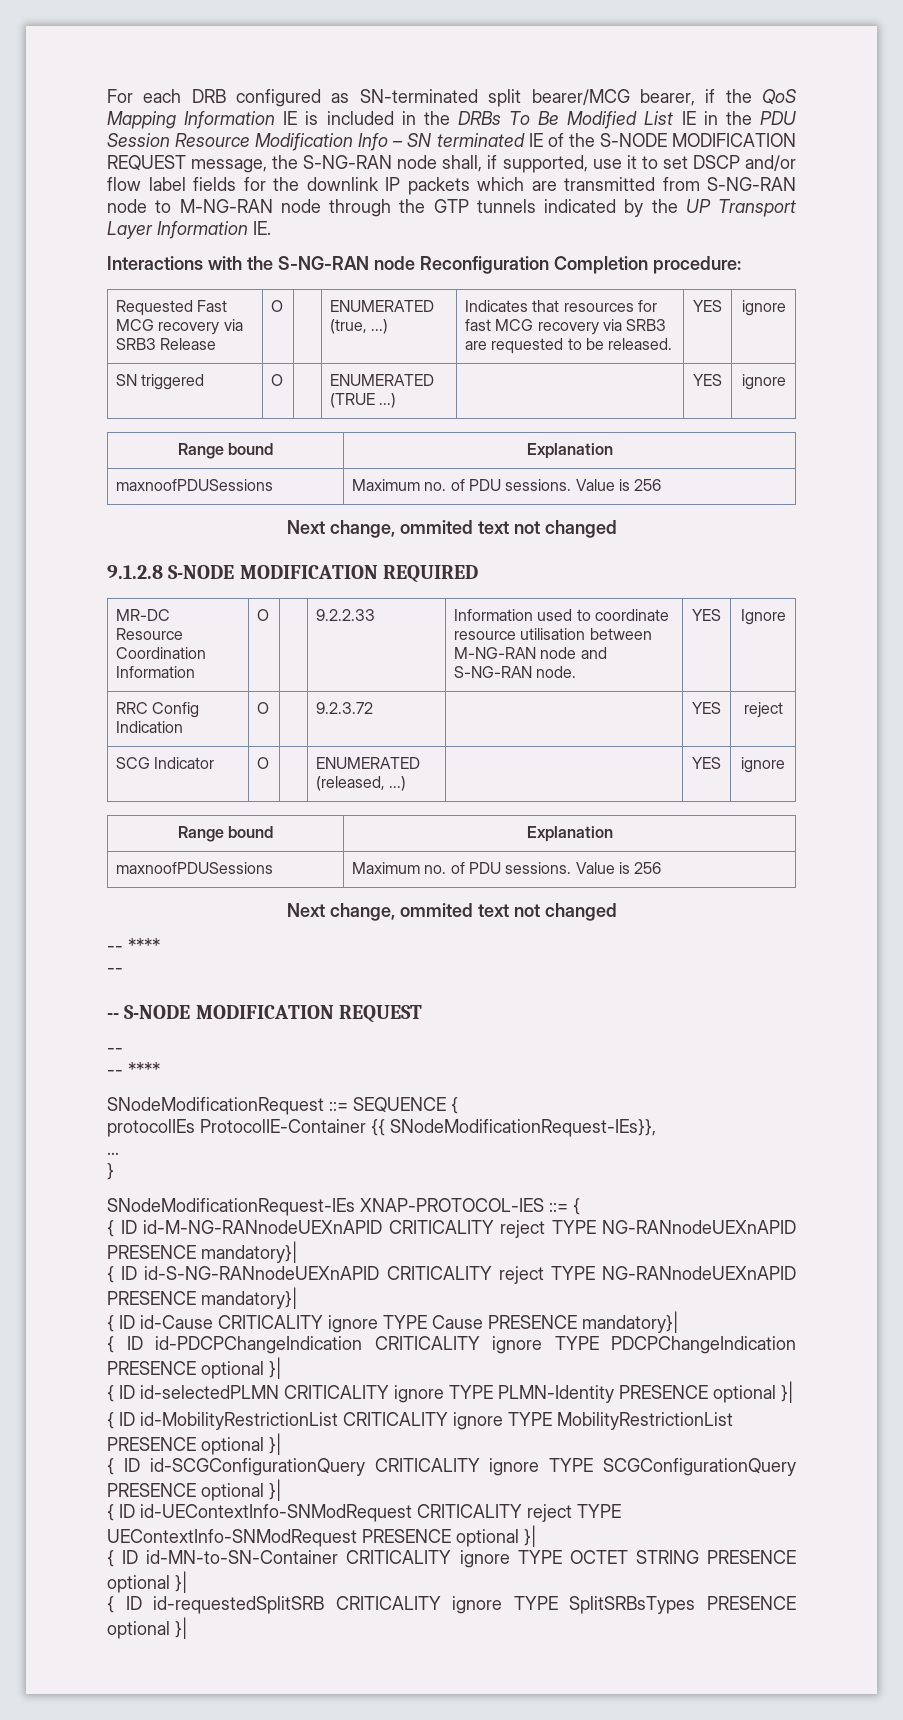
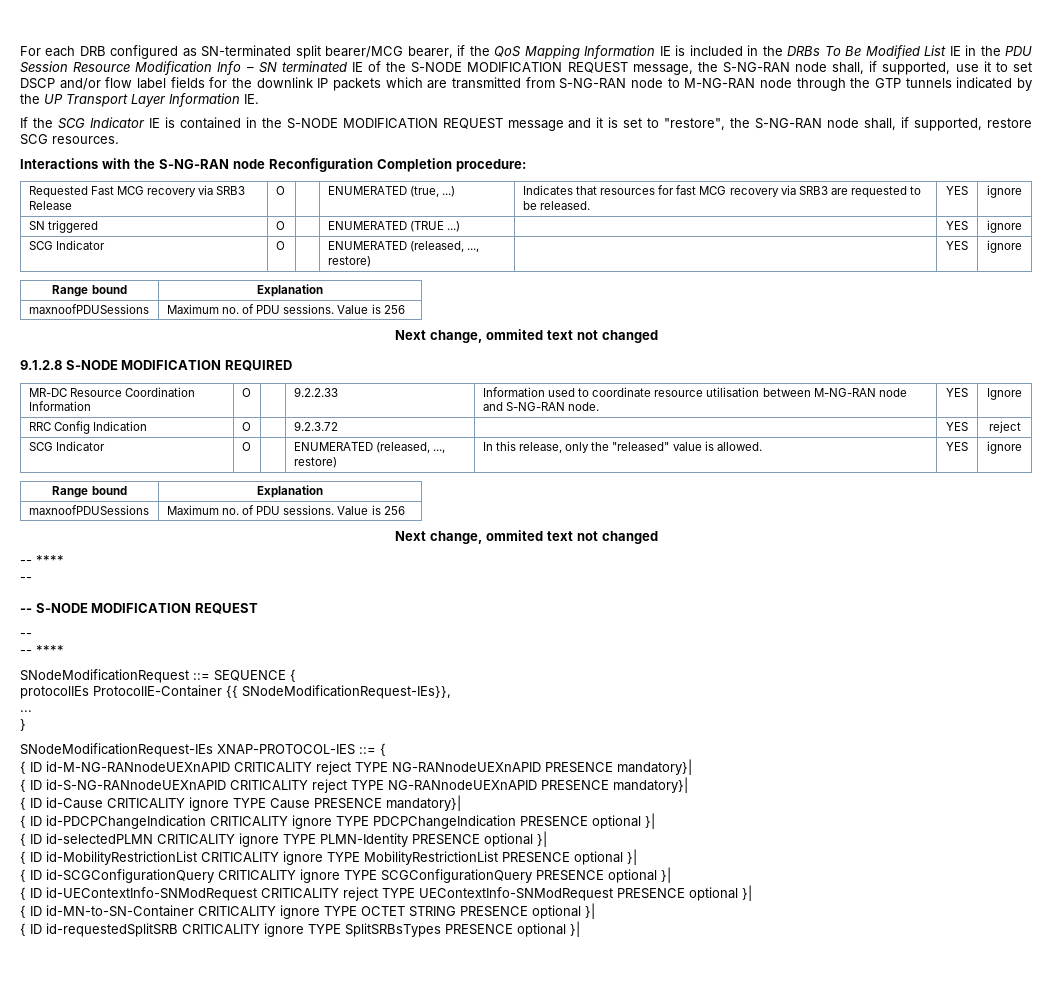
+ If the SCG Indicator IE is contained in the S-NODE MODIFICATION REQUEST message and it is set to "restore", the S-NG-RAN node shall, if supported, restore SCG resources.
+ SCG Indicator | O | | ENUMERATED (released, ..., restore) | | YES | ignore
- SCG Indicator | O | | ENUMERATED (released, ...) | | YES | ignore
+ SCG Indicator | O | | ENUMERATED (released, ..., restore) | In this release, only the "released" value is allowed. | YES | ignore

